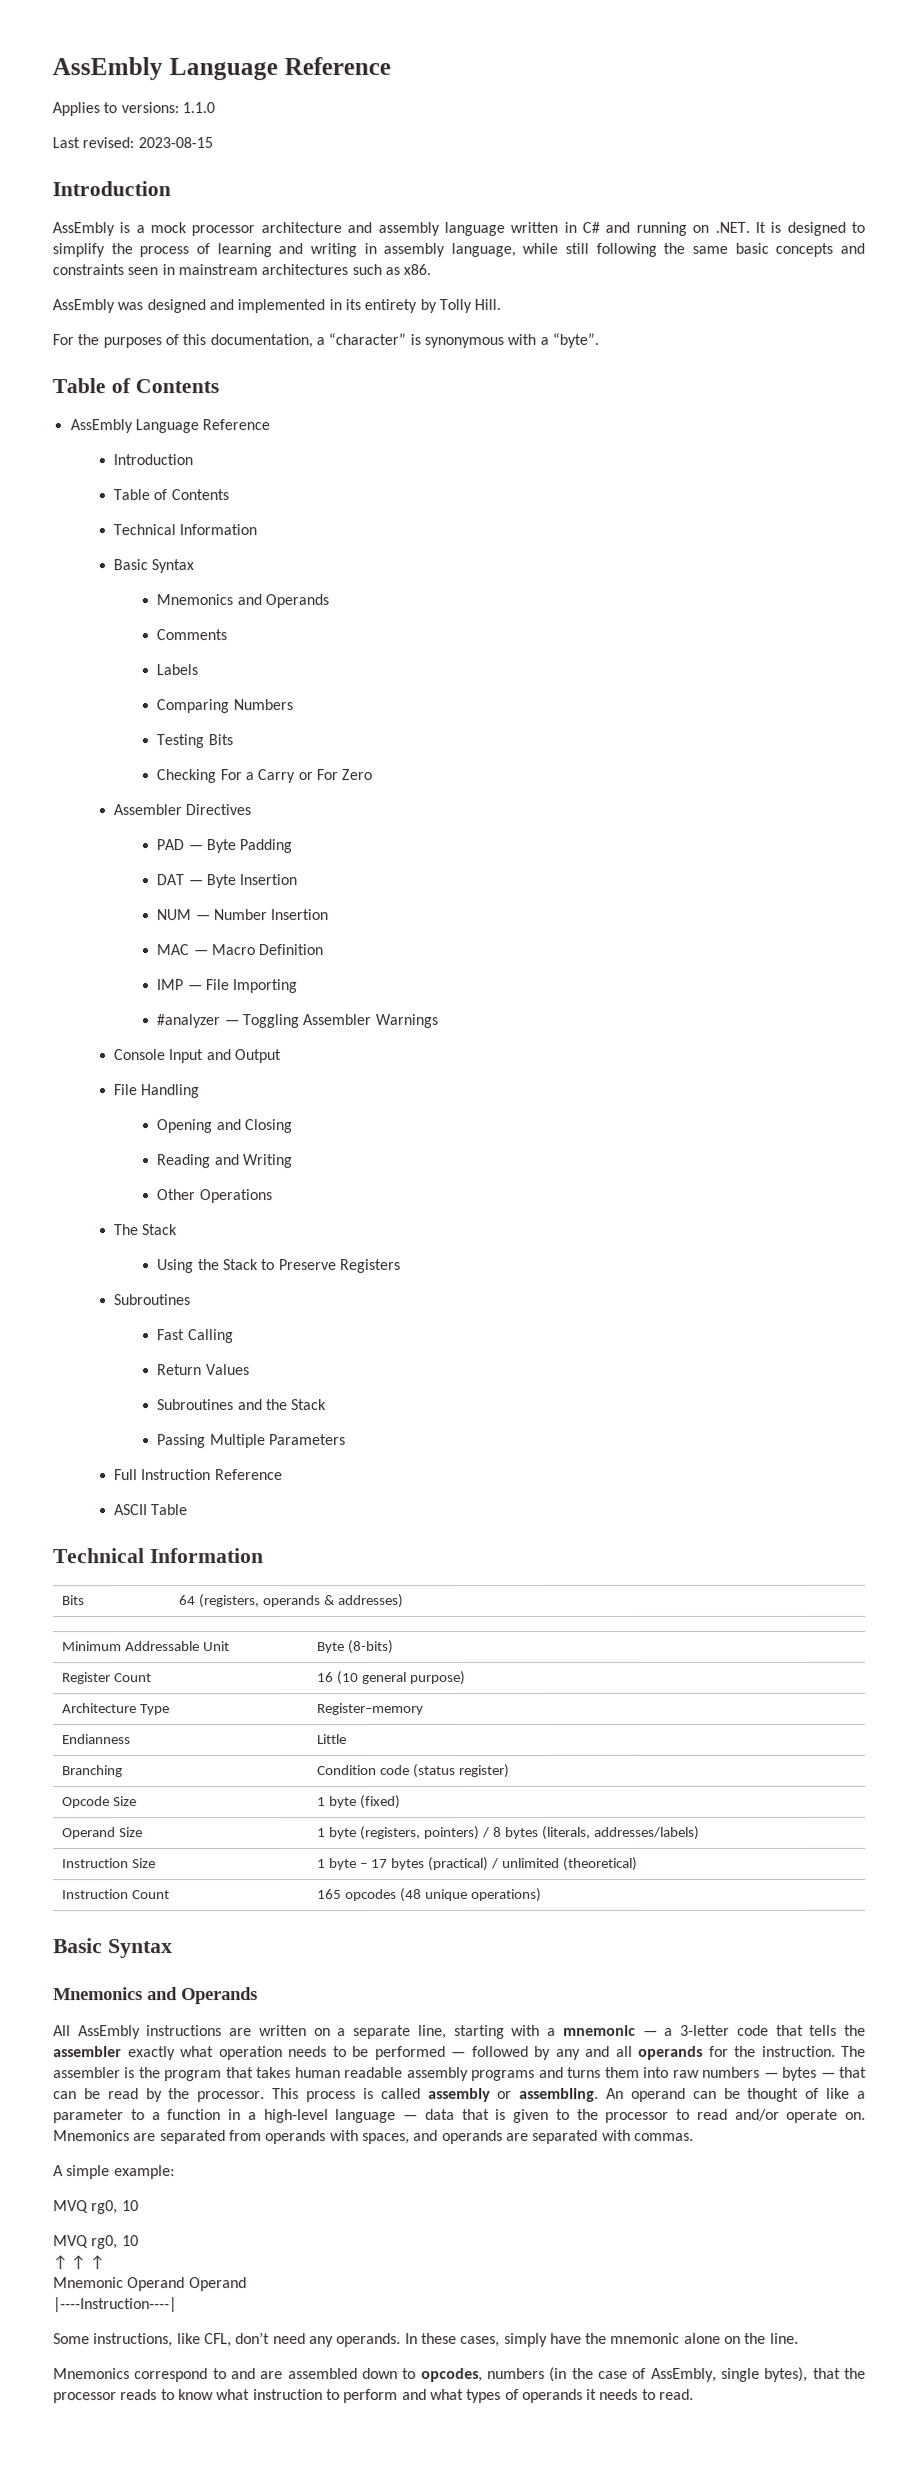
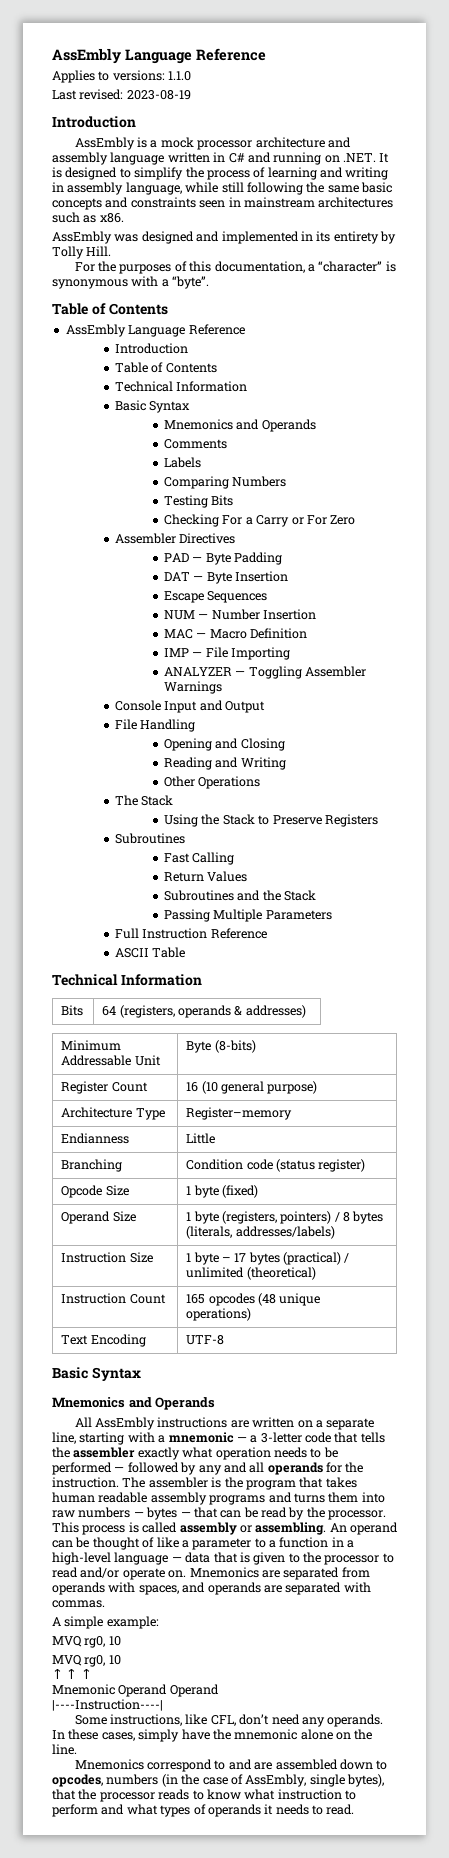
- Last revised: 2023-08-15
+ Last revised: 2023-08-19
+ Escape Sequences
- #analyzer — Toggling Assembler Warnings
+ ANALYZER — Toggling Assembler Warnings
+ Text Encoding | UTF-8

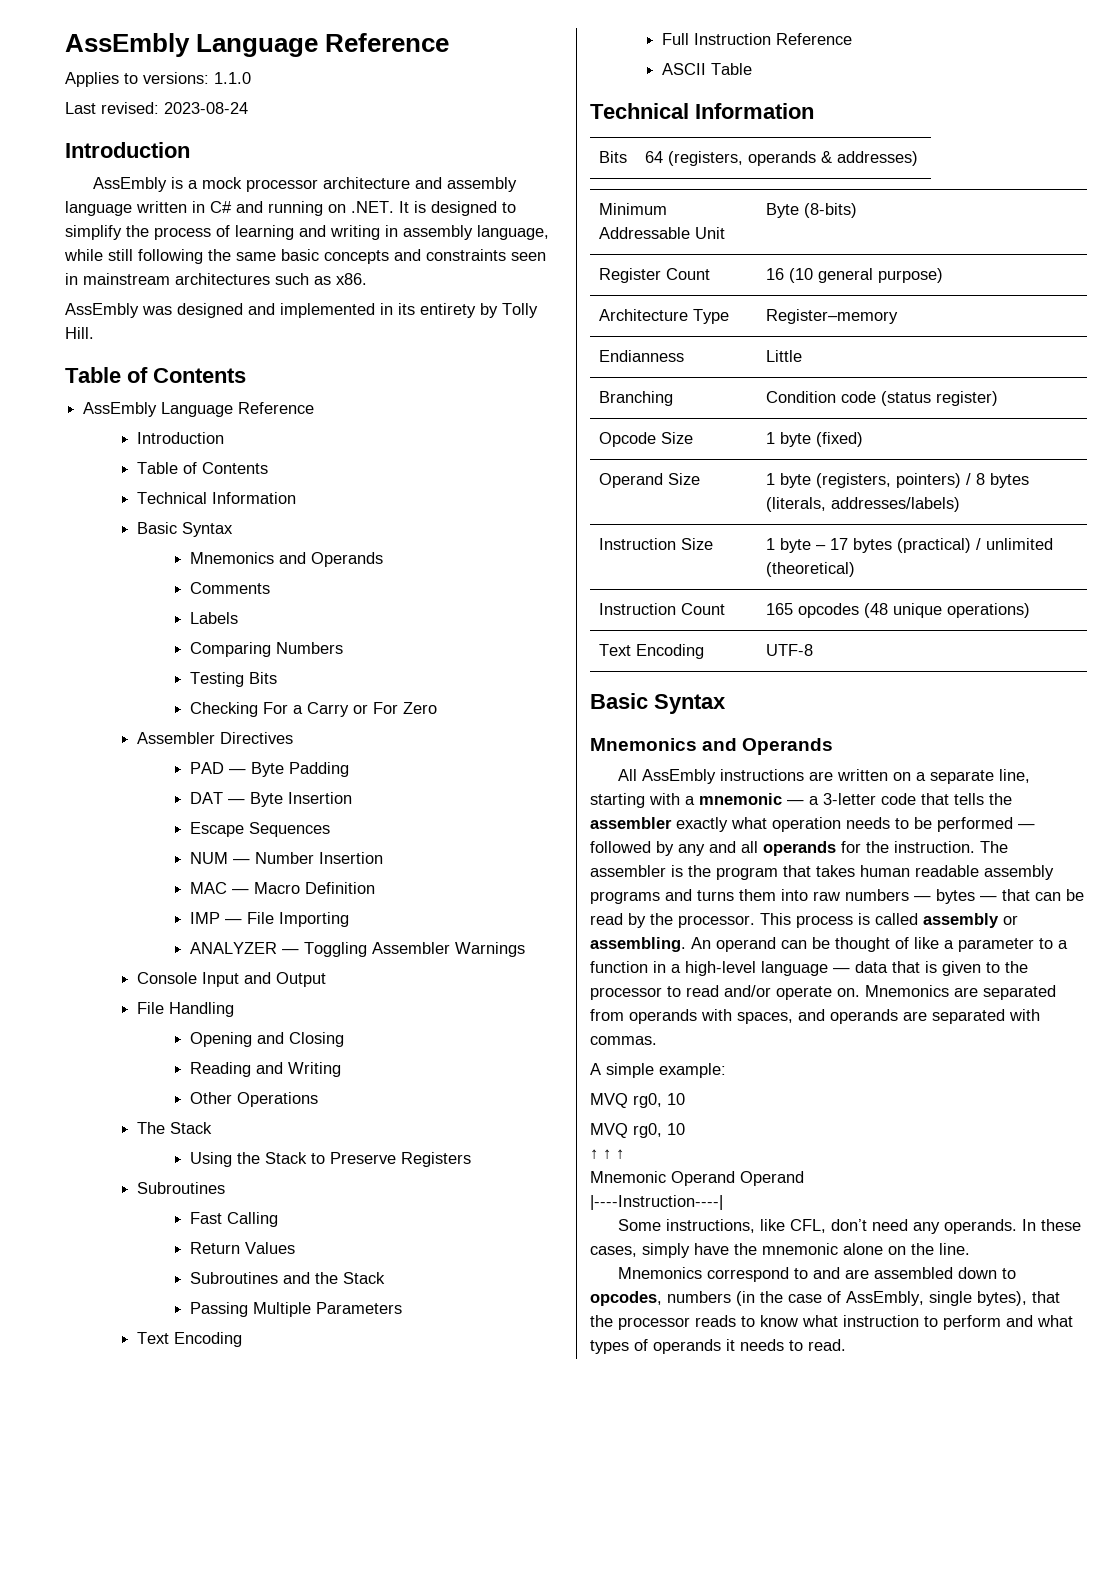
- Last revised: 2023-08-19
+ Last revised: 2023-08-24
- For the purposes of this documentation, a “character” is synonymous with a “byte”.
  Passing Multiple Parameters
+ Text Encoding

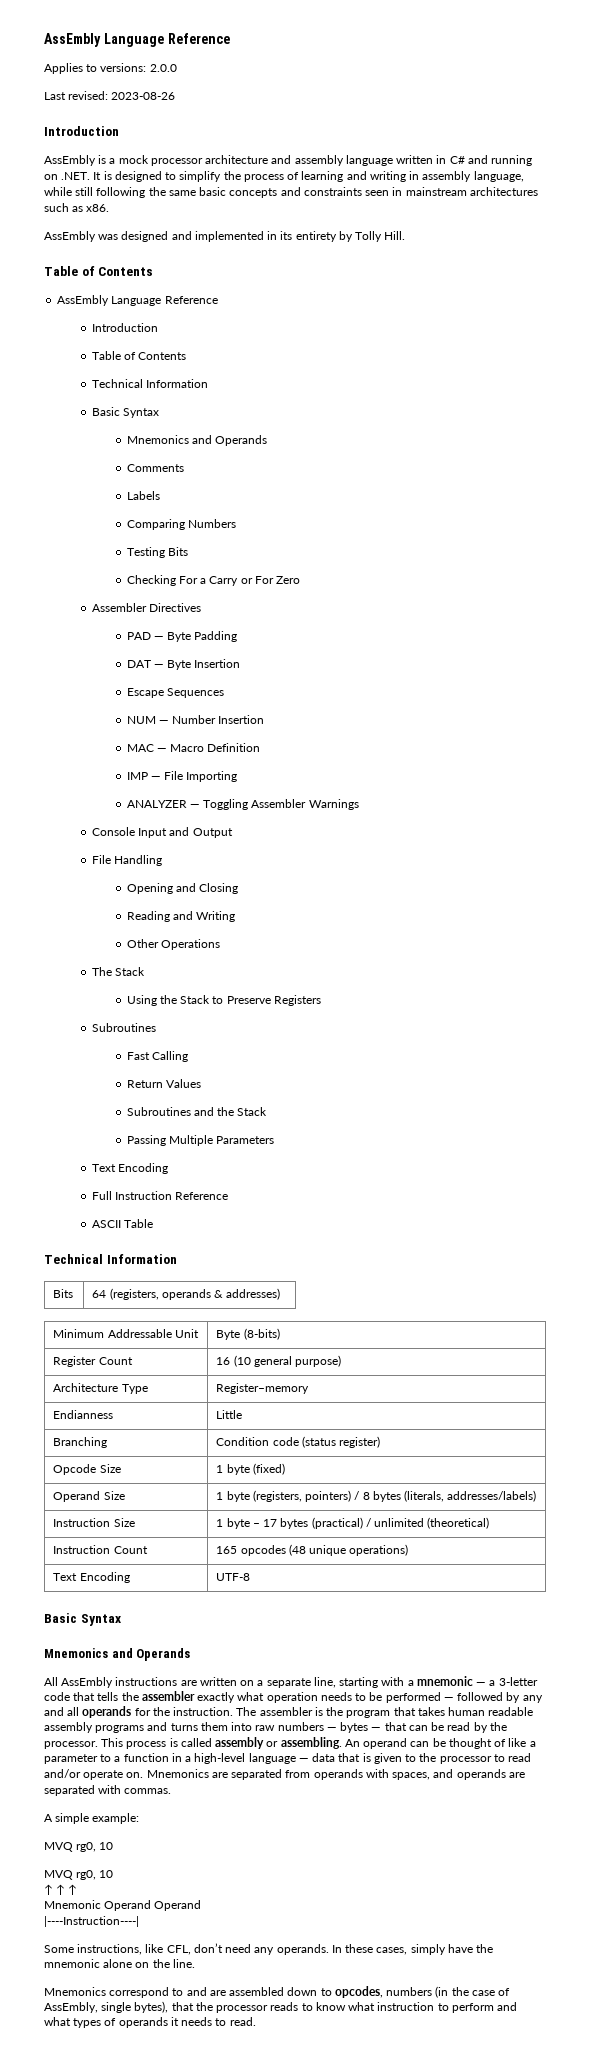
- Applies to versions: 1.1.0
+ Applies to versions: 2.0.0
- Last revised: 2023-08-24
+ Last revised: 2023-08-26

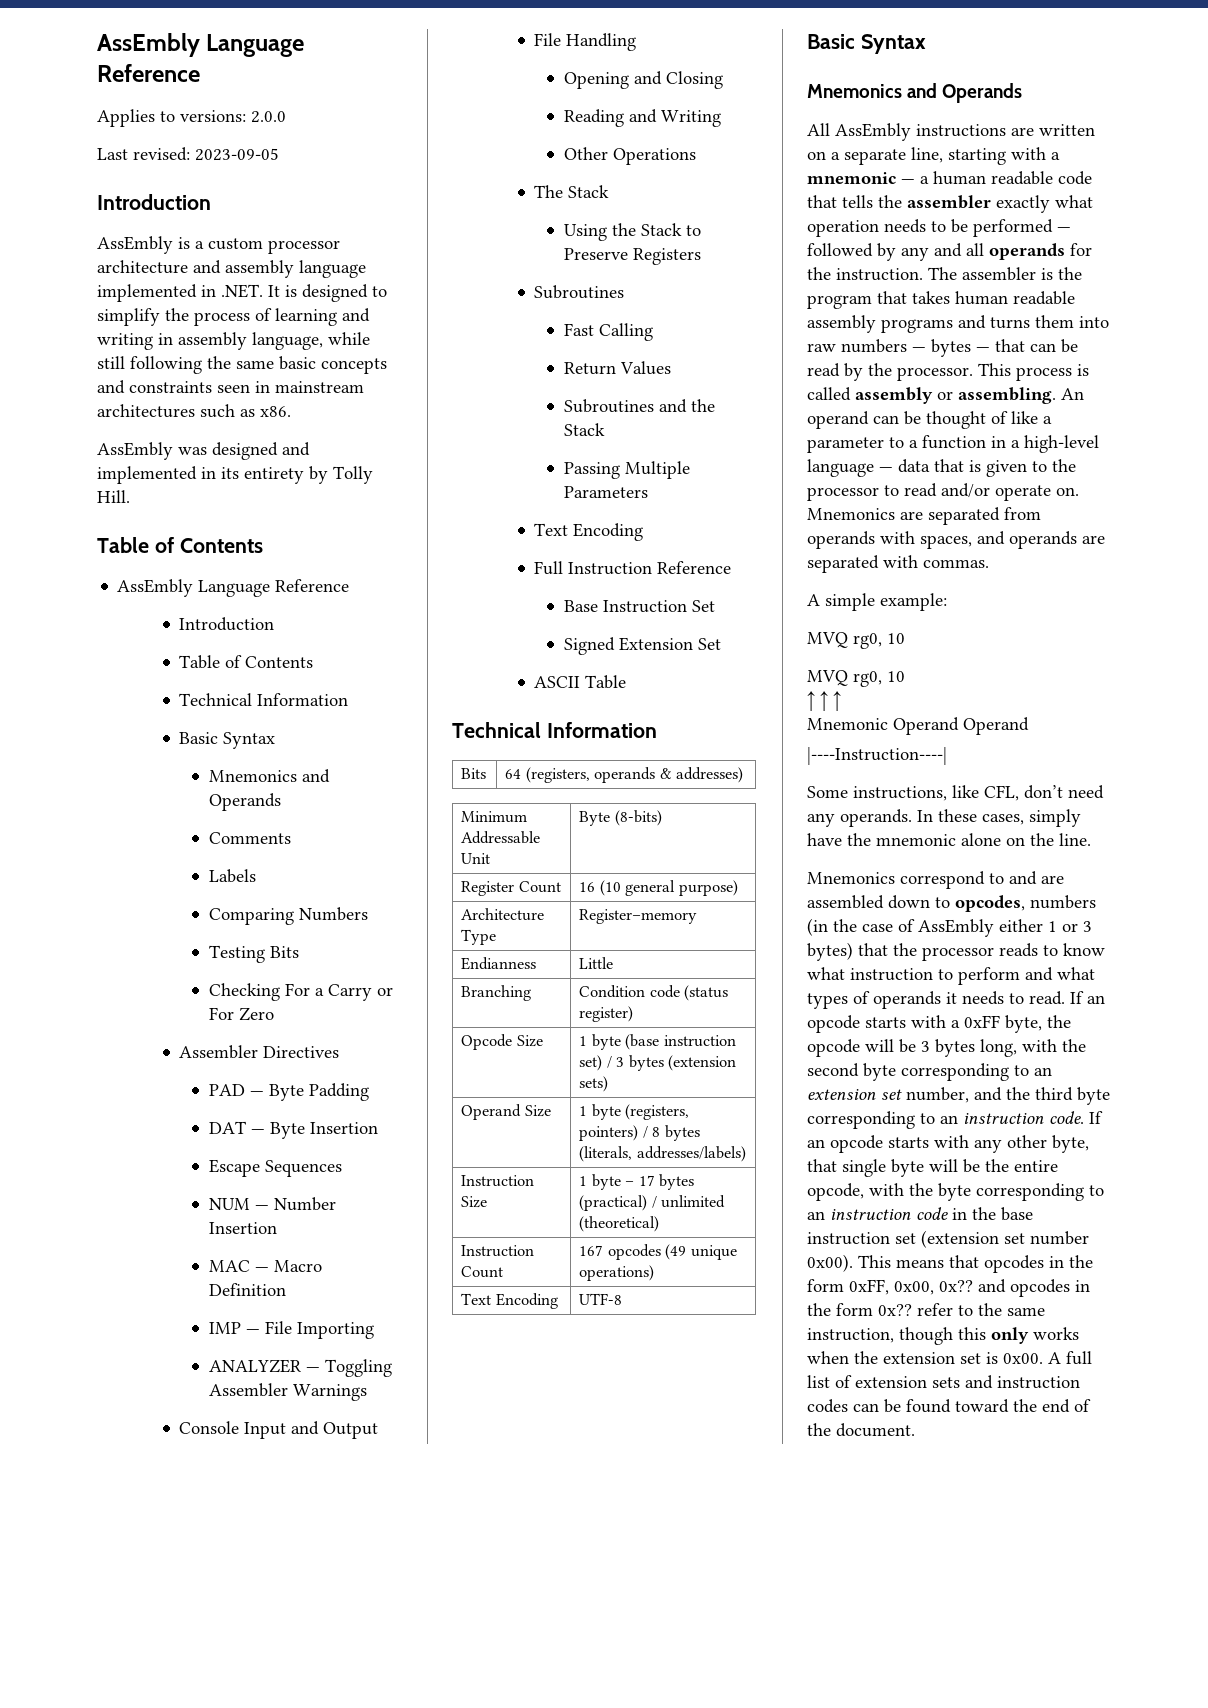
- Last revised: 2023-08-26
+ Last revised: 2023-09-05
- AssEmbly is a mock processor architecture and assembly language written in C# and running on .NET. It is designed to simplify the process of learning and writing in assembly language, while still following the same basic concepts and constraints seen in mainstream architectures such as x86.
+ AssEmbly is a custom processor architecture and assembly language implemented in .NET. It is designed to simplify the process of learning and writing in assembly language, while still following the same basic concepts and constraints seen in mainstream architectures such as x86.
+ Base Instruction Set
+ Signed Extension Set
- Opcode Size | 1 byte (fixed)
+ Opcode Size | 1 byte (base instruction set) / 3 bytes (extension sets)
- Instruction Count | 165 opcodes (48 unique operations)
+ Instruction Count | 167 opcodes (49 unique operations)
- All AssEmbly instructions are written on a separate line, starting with a mnemonic — a 3-letter code that tells the assembler exactly what operation needs to be performed — followed by any and all operands for the instruction.
+ All AssEmbly instructions are written on a separate line, starting with a mnemonic — a human readable code that tells the assembler exactly what operation needs to be performed — followed by any and all operands for the instruction.
- Mnemonics correspond to and are assembled down to opcodes, numbers (in the case of AssEmbly, single bytes), that the processor reads to know what instruction to perform and what types of operands it needs to read.
+ Mnemonics correspond to and are assembled down to opcodes, numbers (in the case of AssEmbly either 1 or 3 bytes) that the processor reads to know what instruction to perform and what types of operands it needs to read.
+ If an opcode starts with a 0xFF byte, the opcode will be 3 bytes long, with the second byte corresponding to an extension set number, and the third byte corresponding to an instruction code. If an opcode starts with any other byte, that single byte will be the entire opcode, with the byte corresponding to an instruction code in the base instruction set (extension set number 0x00). This means that opcodes in the form 0xFF, 0x00, 0x?? and opcodes in the form 0x?? refer to the same instruction, though this only works when the extension set is 0x00. A full list of extension sets and instruction codes can be found toward the end of the document.

